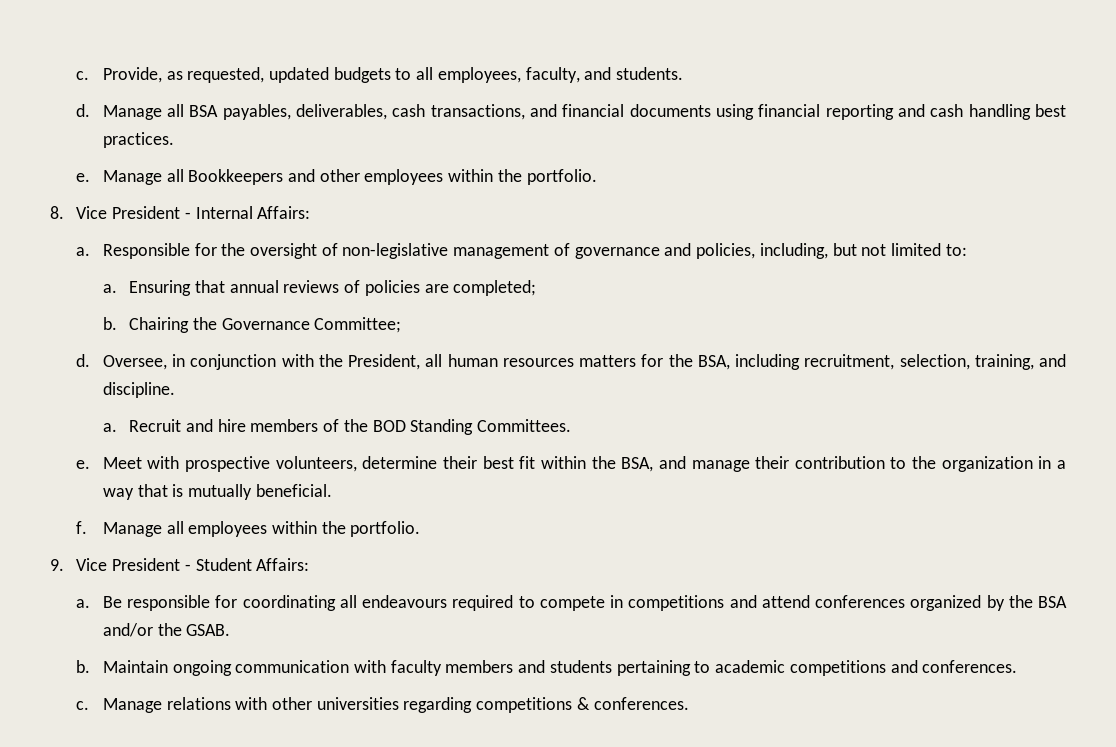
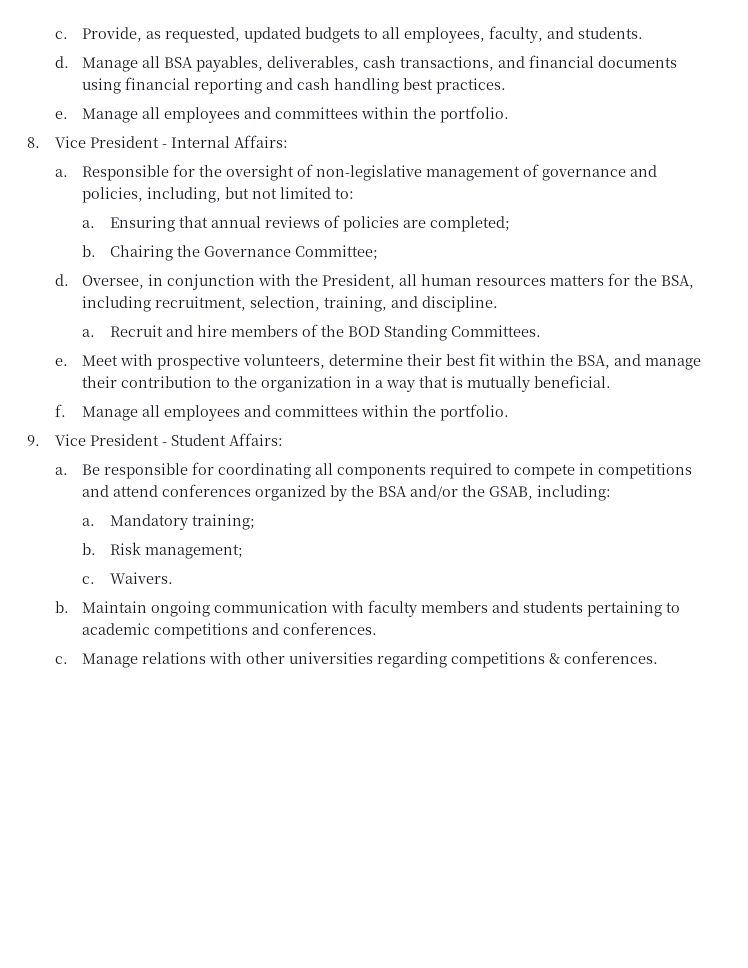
- e. Manage all Bookkeepers and other employees within the portfolio.
+ e. Manage all employees and committees within the portfolio.
- f. Manage all employees within the portfolio.
+ f. Manage all employees and committees within the portfolio.
- Be responsible for coordinating all endeavours required to compete in competitions and attend conferences organized by the BSA and/or the GSAB.
+ Be responsible for coordinating all components required to compete in competitions and attend conferences organized by the BSA and/or the GSAB, including:
+ a. Mandatory training;
+ b. Risk management;
+ c. Waivers.

